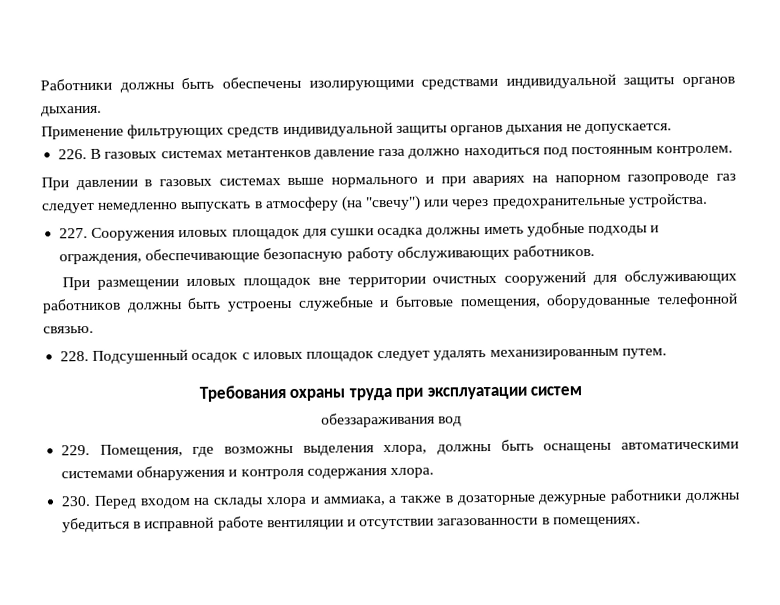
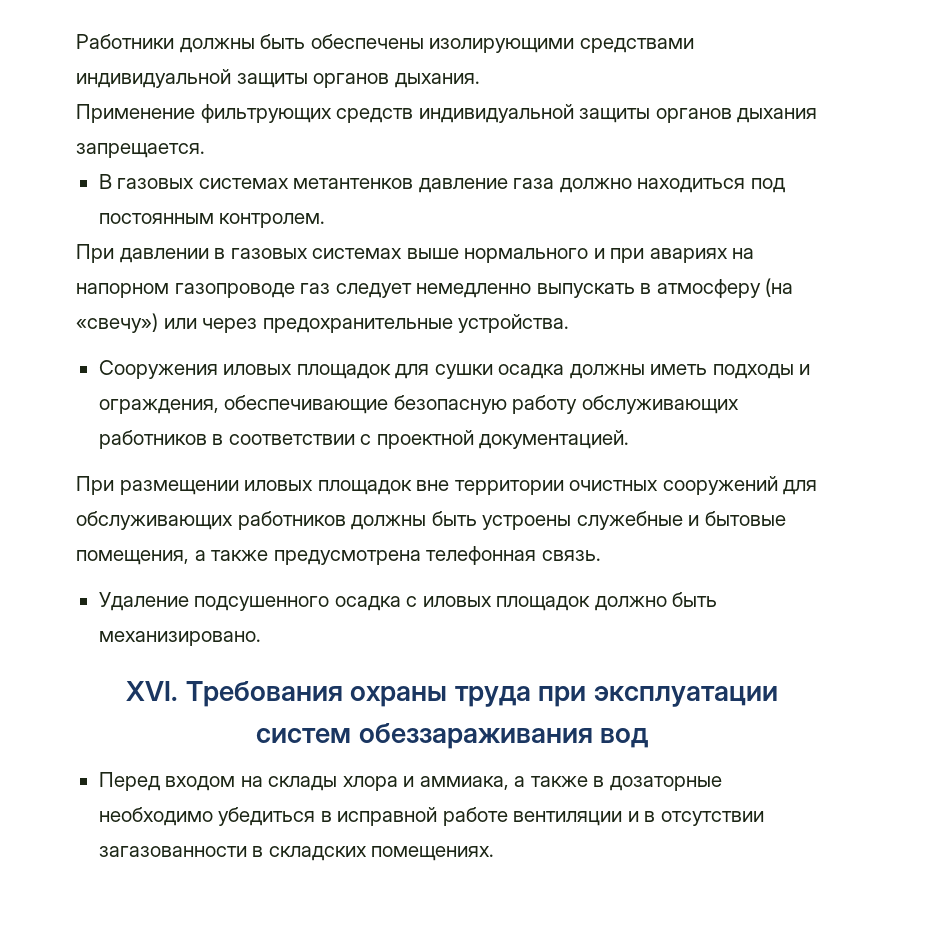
- Применение фильтрующих средств индивидуальной защиты органов дыхания не допускается.
- 226. В газовых системах метантенков давление газа должно находиться под постоянным контролем.
+ Применение фильтрующих средств индивидуальной защиты органов дыхания запрещается.
+ В газовых системах метантенков давление газа должно находиться под постоянным контролем.
- При давлении в газовых системах выше нормального и при авариях на напорном газопроводе газ следует немедленно выпускать в атмосферу (на "свечу") или через предохранительные устройства.
+ При давлении в газовых системах выше нормального и при авариях на напорном газопроводе газ следует немедленно выпускать в атмосферу (на «свечу») или через предохранительные устройства.
- 227. Сооружения иловых площадок для сушки осадка должны иметь удобные подходы и ограждения, обеспечивающие безопасную работу обслуживающих работников.
+ Сооружения иловых площадок для сушки осадка должны иметь подходы и ограждения, обеспечивающие безопасную работу обслуживающих работников в соответствии с проектной документацией.
- При размещении иловых площадок вне территории очистных сооружений для обслуживающих работников должны быть устроены служебные и бытовые помещения, оборудованные телефонной связью.
- 228. Подсушенный осадок с иловых площадок следует удалять механизированным путем.
- Требования охраны труда при эксплуатации систем
- обеззараживания вод
+ При размещении иловых площадок вне территории очистных сооружений для обслуживающих работников должны быть устроены служебные и бытовые помещения, а также предусмотрена телефонная связь.
+ Удаление подсушенного осадка с иловых площадок должно быть механизировано.
+ XVI. Требования охраны труда при эксплуатации
+ систем обеззараживания вод
- 229. Помещения, где возможны выделения хлора, должны быть оснащены автоматическими системами обнаружения и контроля содержания хлора.
- 230. Перед входом на склады хлора и аммиака, а также в дозаторные дежурные работники должны убедиться в исправной работе вентиляции и отсутствии загазованности в помещениях.
+ Перед входом на склады хлора и аммиака, а также в дозаторные необходимо убедиться в исправной работе вентиляции и в отсутствии загазованности в складских помещениях.

